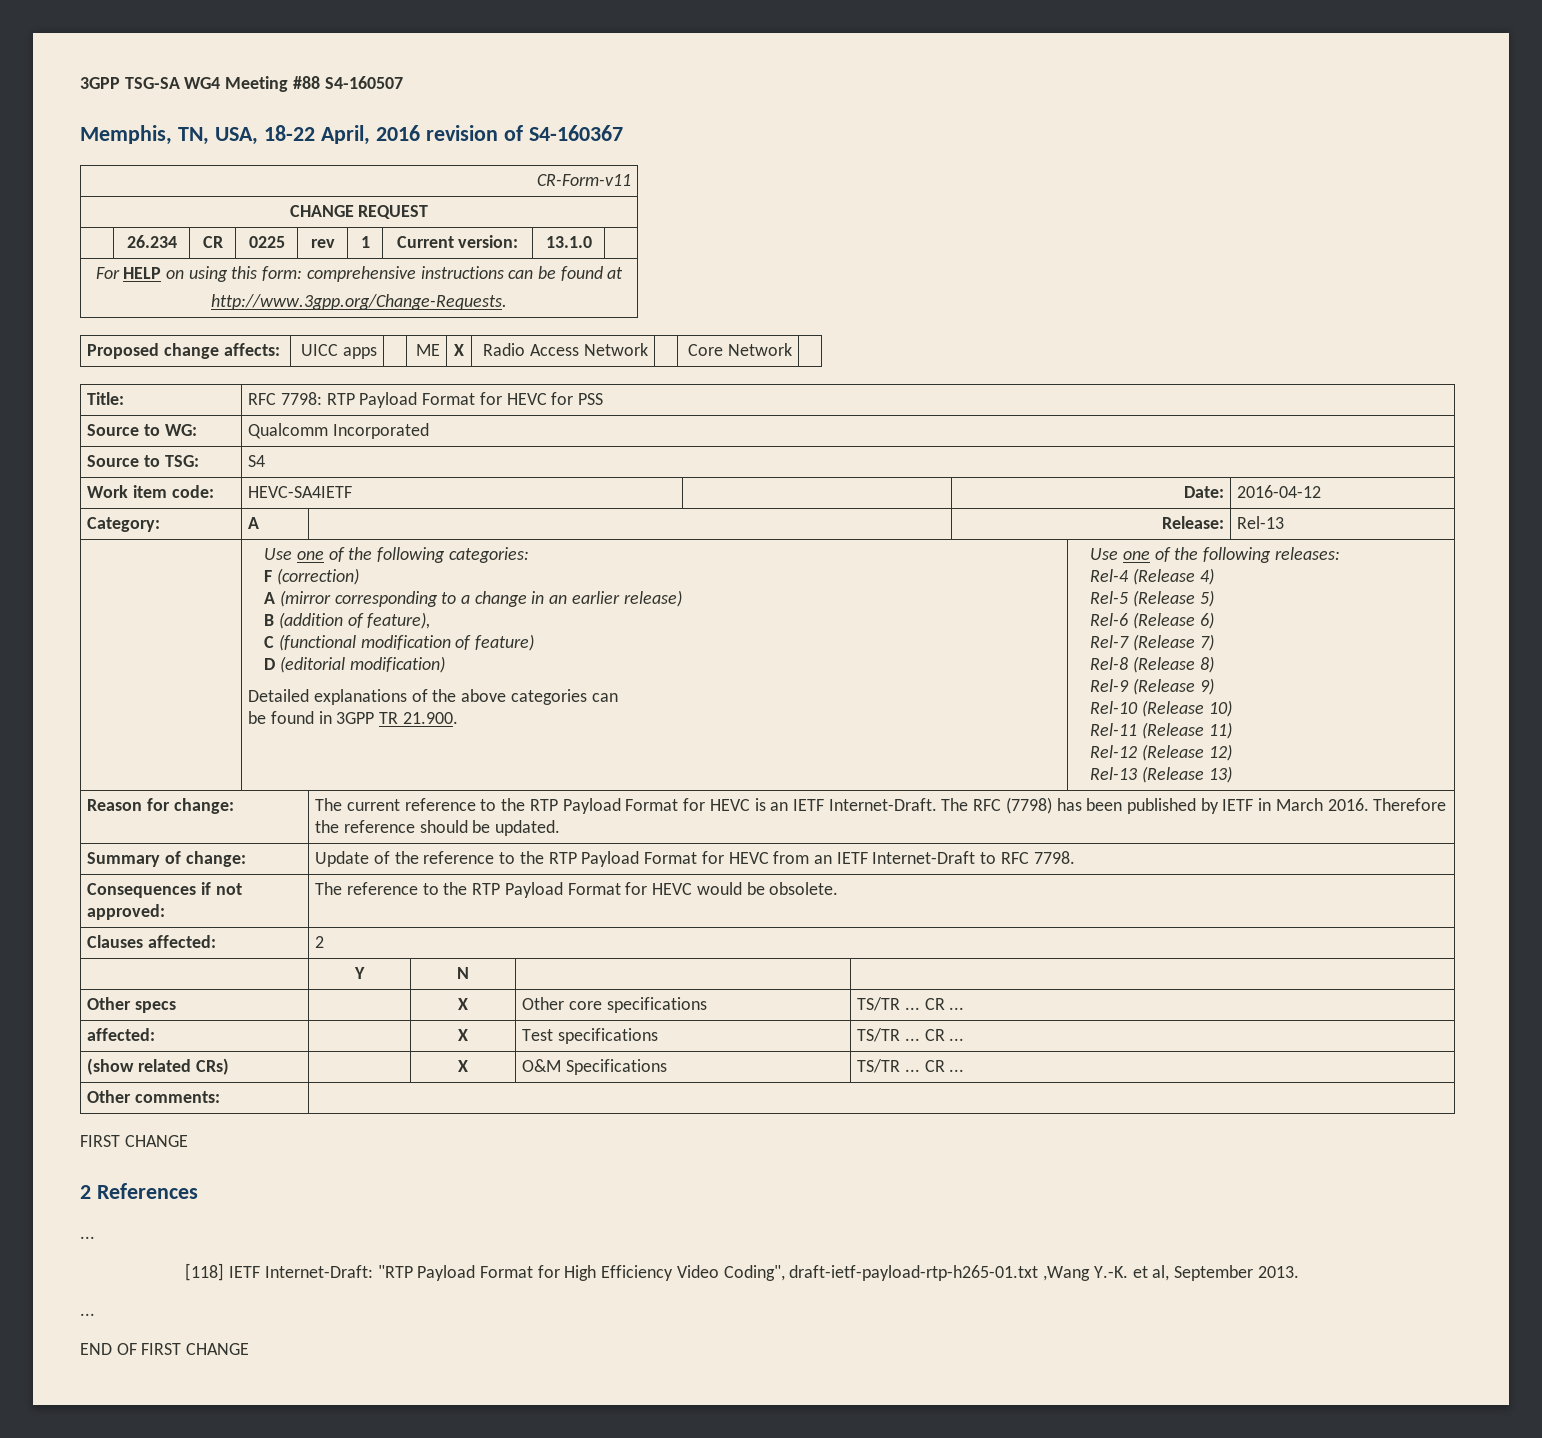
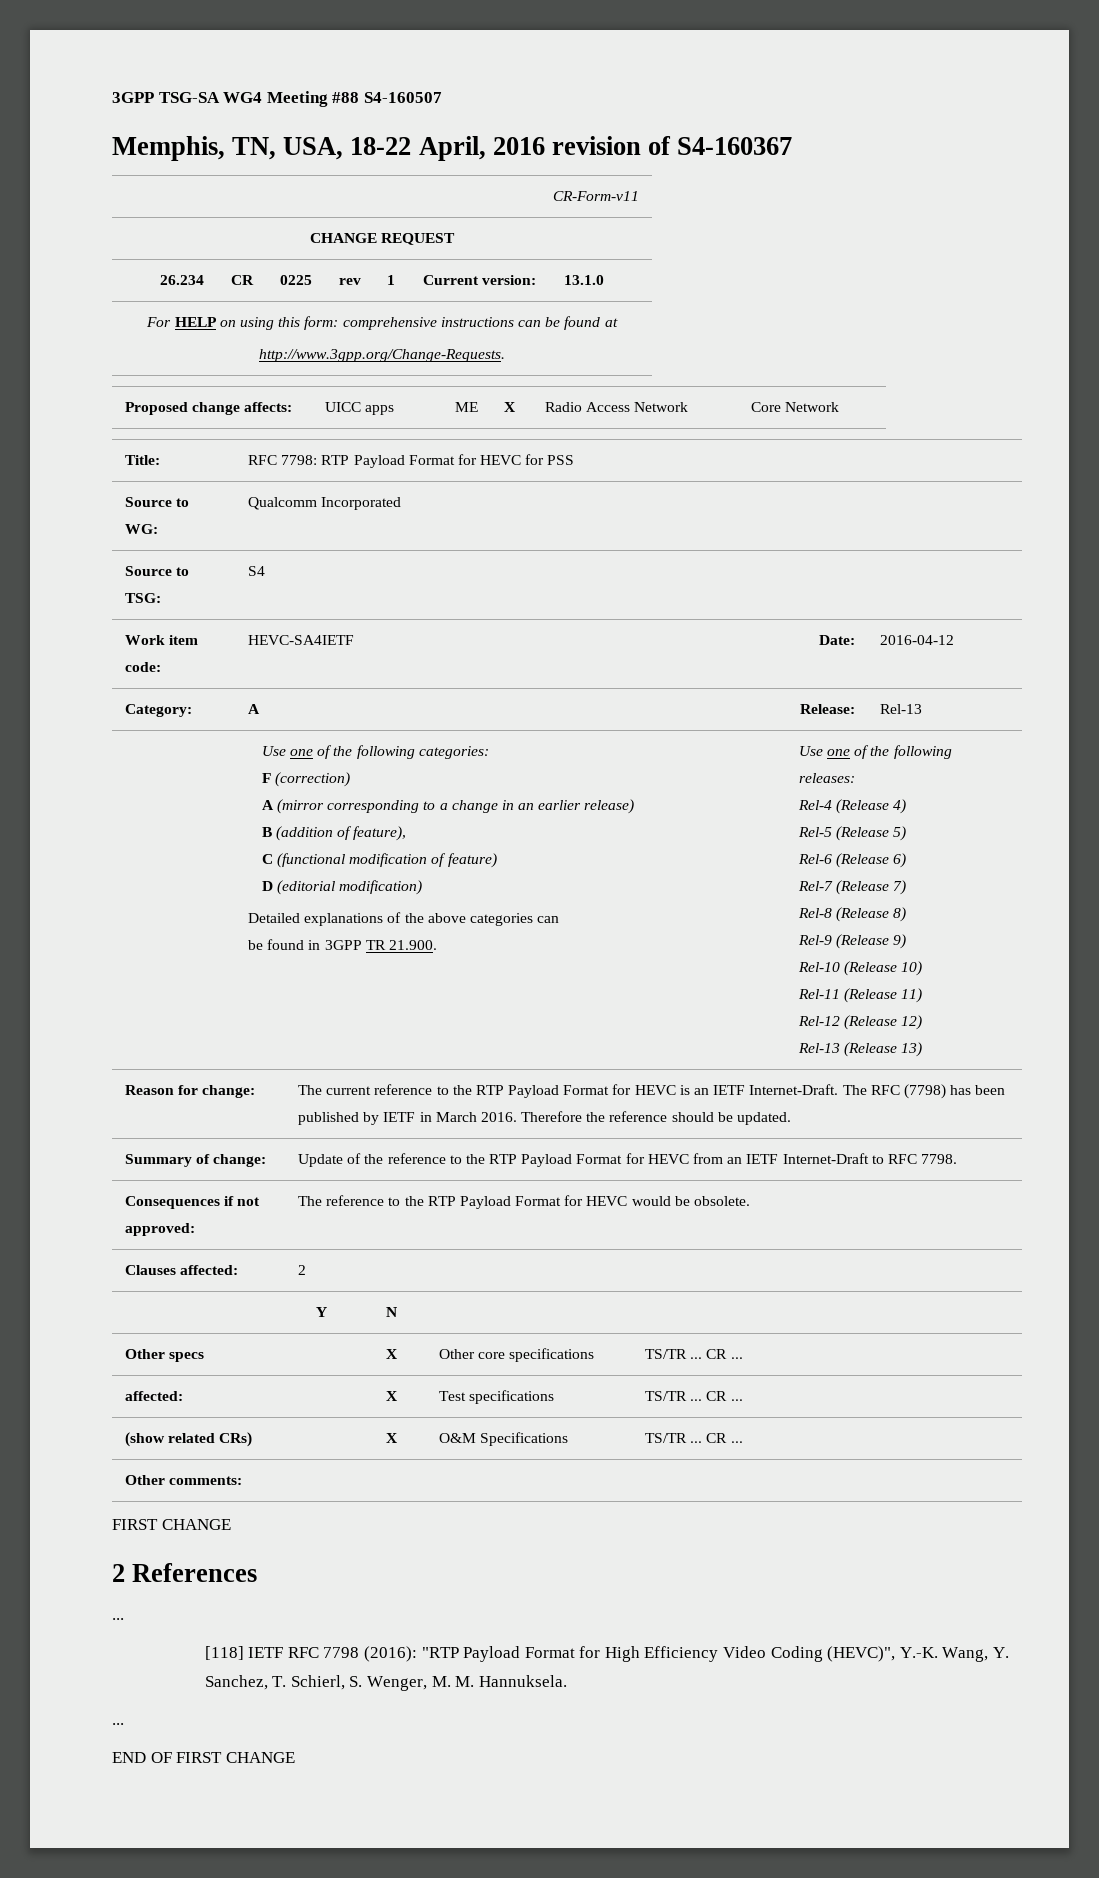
- [118] IETF Internet-Draft: "RTP Payload Format for High Efficiency Video Coding", draft-ietf-payload-rtp-h265-01.txt ,Wang Y.-K. et al, September 2013.
+ [118] IETF RFC 7798 (2016): "RTP Payload Format for High Efficiency Video Coding (HEVC)", Y.-K. Wang, Y. Sanchez, T. Schierl, S. Wenger, M. M. Hannuksela.

